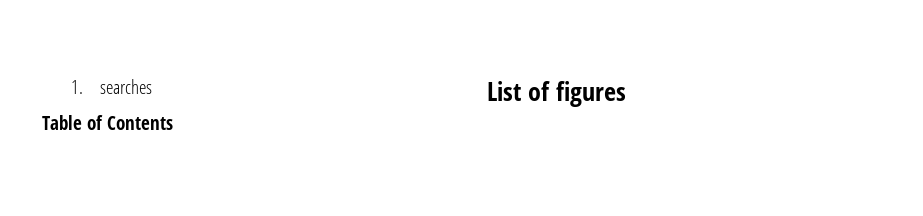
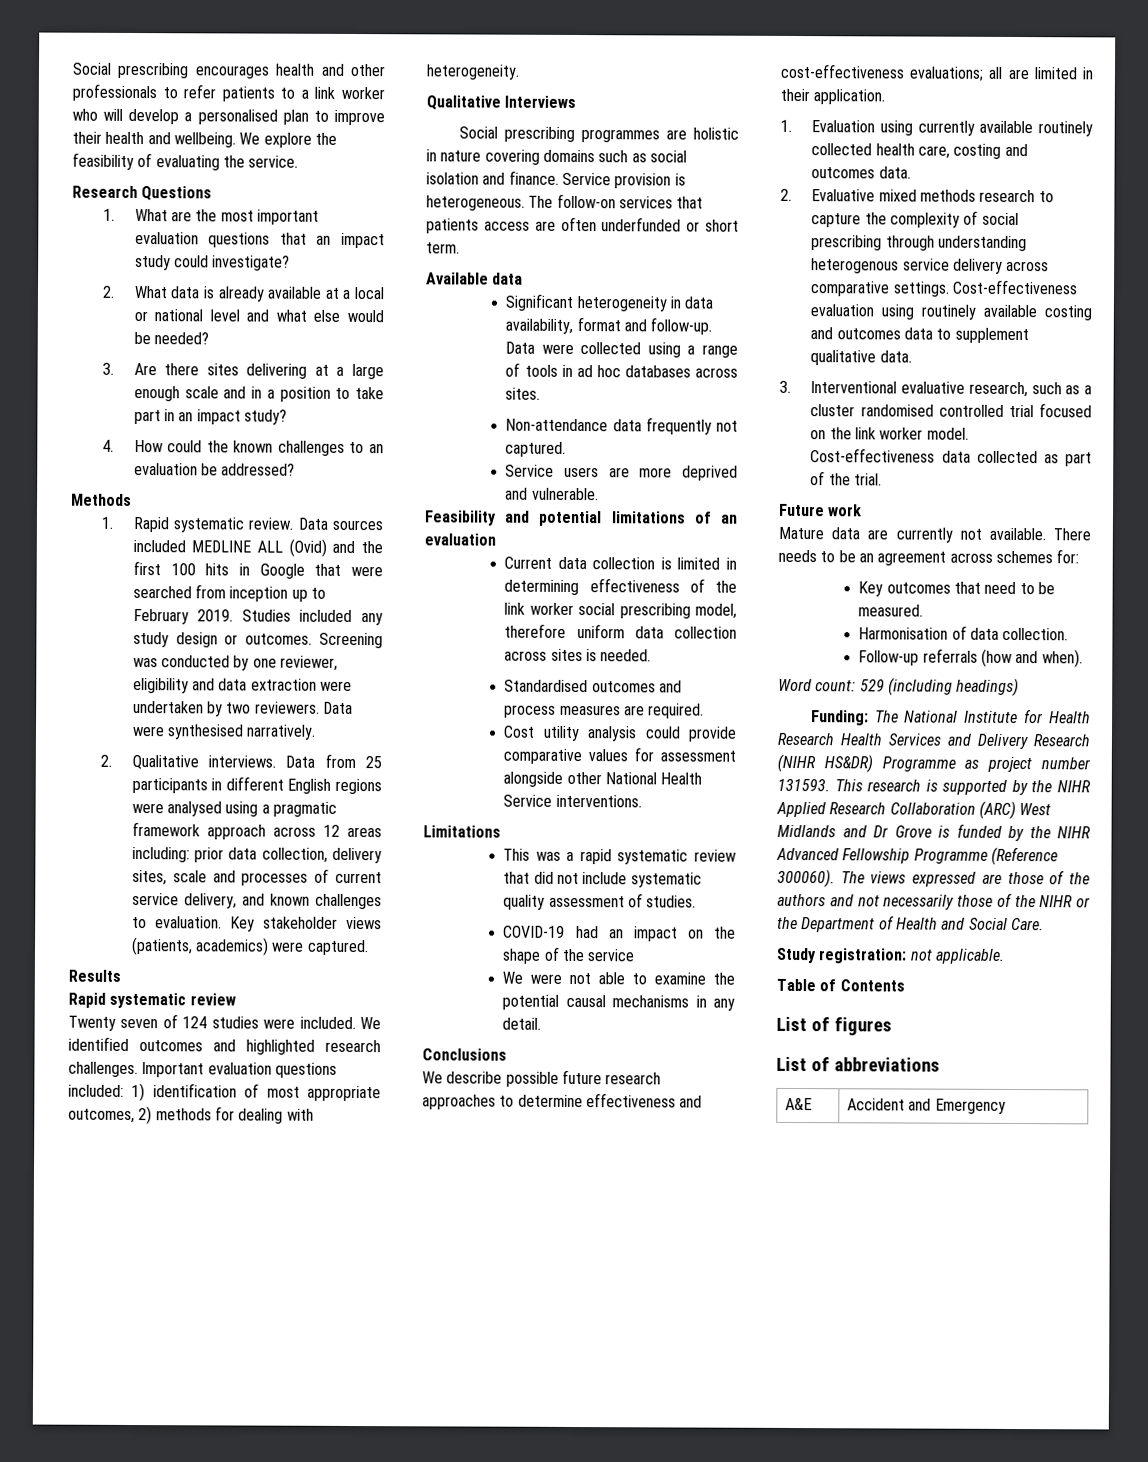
- 1. searches
+ Social prescribing encourages health and other professionals to refer patients to a link worker who will develop a personalised plan to improve their health and wellbeing. We explore the feasibility of evaluating the service.
+ Research Questions
+ 1. What are the most important evaluation questions that an impact study could investigate?
+ 2. What data is already available at a local or national level and what else would be needed?
+ 3. Are there sites delivering at a large enough scale and in a position to take part in an impact study?
+ 4. How could the known challenges to an evaluation be addressed?
+ Methods
+ 1. Rapid systematic review. Data sources included MEDLINE ALL (Ovid) and the first 100 hits in Google that were searched from inception up to February 2019. Studies included any study design or outcomes. Screening was conducted by one reviewer, eligibility and data extraction were undertaken by two reviewers. Data were synthesised narratively.
+ 2. Qualitative interviews. Data from 25 participants in different English regions were analysed using a pragmatic framework approach across 12 areas including: prior data collection, delivery sites, scale and processes of current service delivery, and known challenges to evaluation. Key stakeholder views (patients, academics) were captured.
+ Results
+ Rapid systematic review
+ Twenty seven of 124 studies were included. We identified outcomes and highlighted research challenges. Important evaluation questions included: 1) identification of most appropriate outcomes, 2) methods for dealing with heterogeneity.
+ Qualitative Interviews
+ Social prescribing programmes are holistic in nature covering domains such as social isolation and finance. Service provision is heterogeneous. The follow-on services that patients access are often underfunded or short term.
+ Available data
+ Significant heterogeneity in data availability, format and follow-up. Data were collected using a range of tools in ad hoc databases across sites.
+ Non-attendance data frequently not captured.
+ Service users are more deprived and vulnerable.
+ Feasibility and potential limitations of an evaluation
+ Current data collection is limited in determining effectiveness of the link worker social prescribing model, therefore uniform data collection across sites is needed.
+ Standardised outcomes and process measures are required.
+ Cost utility analysis could provide comparative values for assessment alongside other National Health Service interventions.
+ Limitations
+ This was a rapid systematic review that did not include systematic quality assessment of studies.
+ COVID-19 had an impact on the shape of the service
+ We were not able to examine the potential causal mechanisms in any detail.
+ Conclusions
+ We describe possible future research approaches to determine effectiveness and cost-effectiveness evaluations; all are limited in their application.
+ 1. Evaluation using currently available routinely collected health care, costing and outcomes data.
+ 2. Evaluative mixed methods research to capture the complexity of social prescribing through understanding heterogenous service delivery across comparative settings. Cost-effectiveness evaluation using routinely available costing and outcomes data to supplement qualitative data.
+ 3. Interventional evaluative research, such as a cluster randomised controlled trial focused on the link worker model. Cost-effectiveness data collected as part of the trial.
+ Future work
+ Mature data are currently not available. There needs to be an agreement across schemes for:
+ Key outcomes that need to be measured.
+ Harmonisation of data collection.
+ Follow-up referrals (how and when).
+ Word count: 529 (including headings)
+ Funding: The National Institute for Health Research Health Services and Delivery Research (NIHR HS&DR) Programme as project number 131593. This research is supported by the NIHR Applied Research Collaboration (ARC) West Midlands and Dr Grove is funded by the NIHR Advanced Fellowship Programme (Reference 300060). The views expressed are those of the authors and not necessarily those of the NIHR or the Department of Health and Social Care.
+ Study registration: not applicable.
+ List of abbreviations
+ A&E | Accident and Emergency

